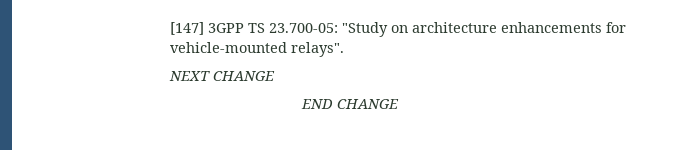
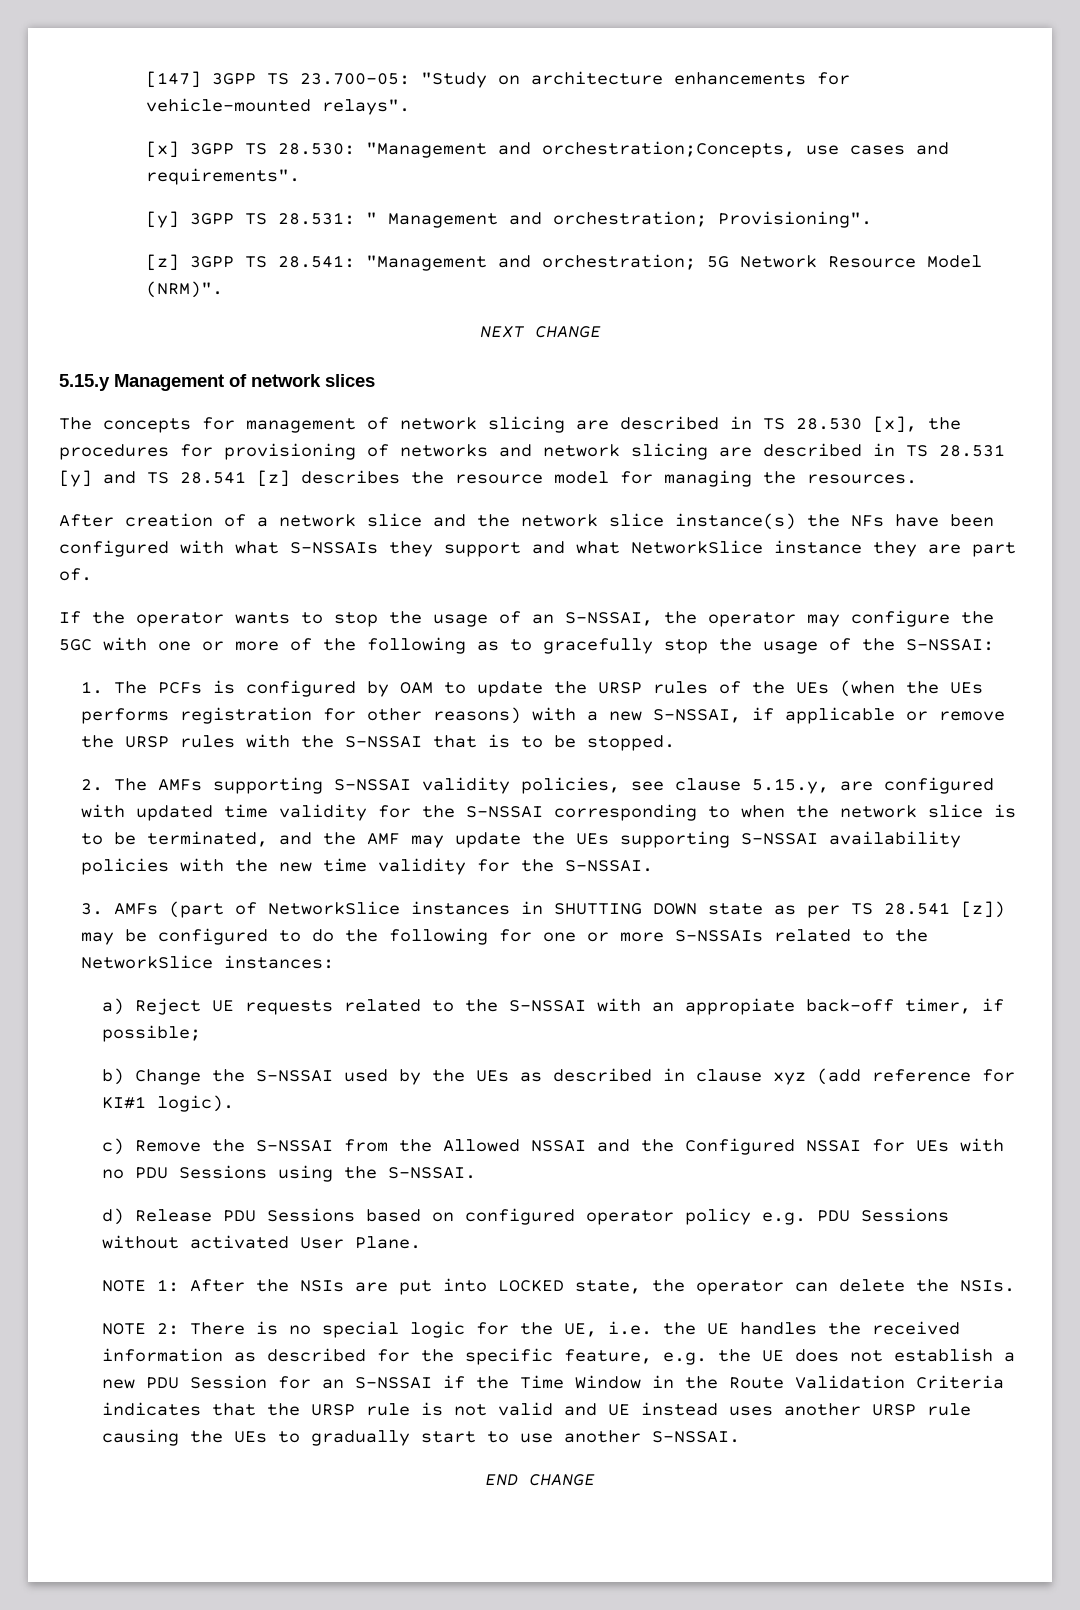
+ [x] 3GPP TS 28.530: "Management and orchestration;Concepts, use cases and requirements".
+ [y] 3GPP TS 28.531: " Management and orchestration; Provisioning".
+ [z] 3GPP TS 28.541: "Management and orchestration; 5G Network Resource Model (NRM)".
  NEXT CHANGE
+ 5.15.y Management of network slices
+ The concepts for management of network slicing are described in TS 28.530 [x], the procedures for provisioning of networks and network slicing are described in TS 28.531 [y] and TS 28.541 [z] describes the resource model for managing the resources.
+ After creation of a network slice and the network slice instance(s) the NFs have been configured with what S-NSSAIs they support and what NetworkSlice instance they are part of.
+ If the operator wants to stop the usage of an S-NSSAI, the operator may configure the 5GC with one or more of the following as to gracefully stop the usage of the S-NSSAI:
+ 1. The PCFs is configured by OAM to update the URSP rules of the UEs (when the UEs performs registration for other reasons) with a new S-NSSAI, if applicable or remove the URSP rules with the S-NSSAI that is to be stopped.
+ 2. The AMFs supporting S-NSSAI validity policies, see clause 5.15.y, are configured with updated time validity for the S-NSSAI corresponding to when the network slice is to be terminated, and the AMF may update the UEs supporting S-NSSAI availability policies with the new time validity for the S-NSSAI.
+ 3. AMFs (part of NetworkSlice instances in SHUTTING DOWN state as per TS 28.541 [z]) may be configured to do the following for one or more S-NSSAIs related to the NetworkSlice instances:
+ a) Reject UE requests related to the S-NSSAI with an appropiate back-off timer, if possible;
+ b) Change the S-NSSAI used by the UEs as described in clause xyz (add reference for KI#1 logic).
+ c) Remove the S-NSSAI from the Allowed NSSAI and the Configured NSSAI for UEs with no PDU Sessions using the S-NSSAI.
+ d) Release PDU Sessions based on configured operator policy e.g. PDU Sessions without activated User Plane.
+ NOTE 1: After the NSIs are put into LOCKED state, the operator can delete the NSIs.
+ NOTE 2: There is no special logic for the UE, i.e. the UE handles the received information as described for the specific feature, e.g. the UE does not establish a new PDU Session for an S-NSSAI if the Time Window in the Route Validation Criteria indicates that the URSP rule is not valid and UE instead uses another URSP rule causing the UEs to gradually start to use another S-NSSAI.

